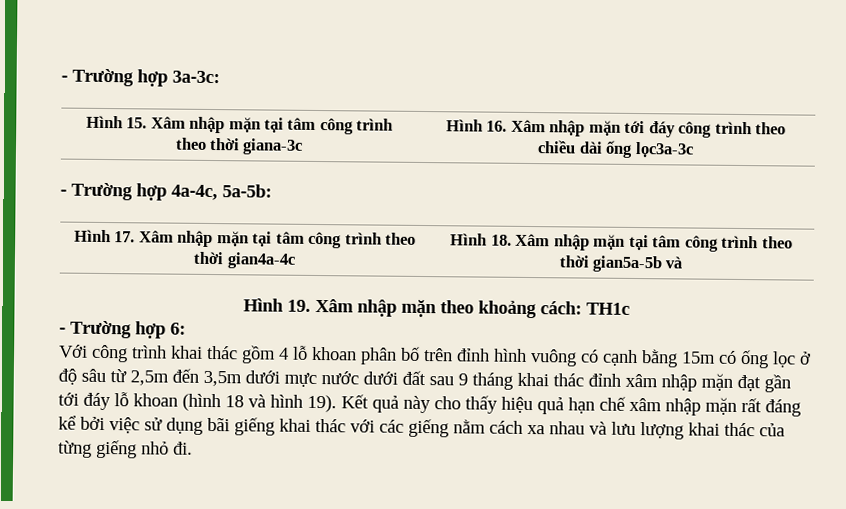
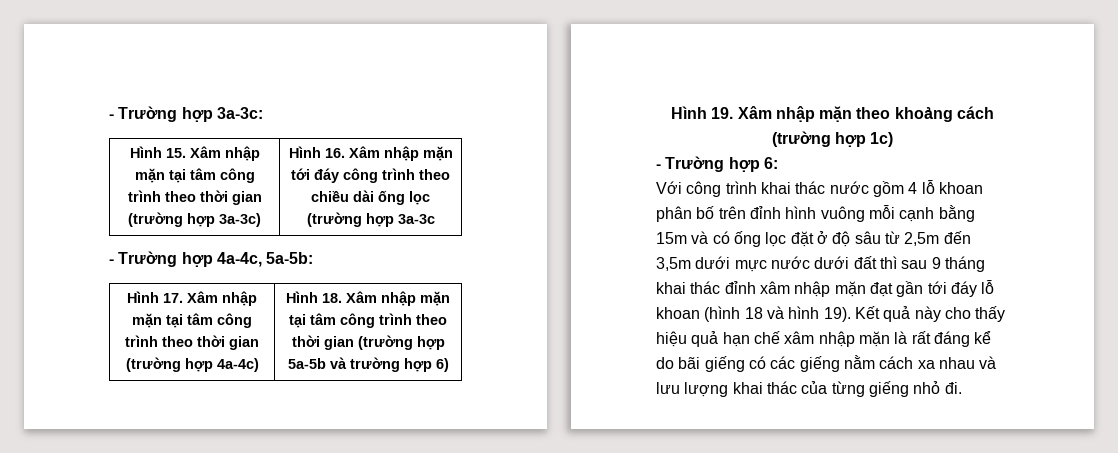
- Hình 15. Xâm nhập mặn tại tâm công trình theo thời giana-3c | Hình 16. Xâm nhập mặn tới đáy công trình theo chiều dài ống lọc3a-3c
+ Hình 15. Xâm nhập mặn tại tâm công trình theo thời gian (trường hợp 3a-3c) | Hình 16. Xâm nhập mặn tới đáy công trình theo chiều dài ống lọc (trường hợp 3a-3c
- Hình 17. Xâm nhập mặn tại tâm công trình theo thời gian4a-4c | Hình 18. Xâm nhập mặn tại tâm công trình theo thời gian5a-5b và
+ Hình 17. Xâm nhập mặn tại tâm công trình theo thời gian (trường hợp 4a-4c) | Hình 18. Xâm nhập mặn tại tâm công trình theo thời gian (trường hợp 5a-5b và trường hợp 6)
- Hình 19. Xâm nhập mặn theo khoảng cách: TH1c
+ Hình 19. Xâm nhập mặn theo khoảng cách (trường hợp 1c)
- Với công trình khai thác gồm 4 lỗ khoan phân bố trên đỉnh hình vuông có cạnh bằng 15m có ống lọc ở độ sâu từ 2,5m đến 3,5m dưới mực nước dưới đất sau 9 tháng khai thác đỉnh xâm nhập mặn đạt gần tới đáy lỗ khoan (hình 18 và hình 19).
+ Với công trình khai thác nước gồm 4 lỗ khoan phân bố trên đỉnh hình vuông mỗi cạnh bằng 15m và có ống lọc đặt ở độ sâu từ 2,5m đến 3,5m dưới mực nước dưới đất thì sau 9 tháng khai thác đỉnh xâm nhập mặn đạt gần tới đáy lỗ khoan (hình 18 và hình 19).
- Kết quả này cho thấy hiệu quả hạn chế xâm nhập mặn rất đáng kể bởi việc sử dụng bãi giếng khai thác với các giếng nằm cách xa nhau và lưu lượng khai thác của từng giếng nhỏ đi.
+ Kết quả này cho thấy hiệu quả hạn chế xâm nhập mặn là rất đáng kể do bãi giếng có các giếng nằm cách xa nhau và lưu lượng khai thác của từng giếng nhỏ đi.

